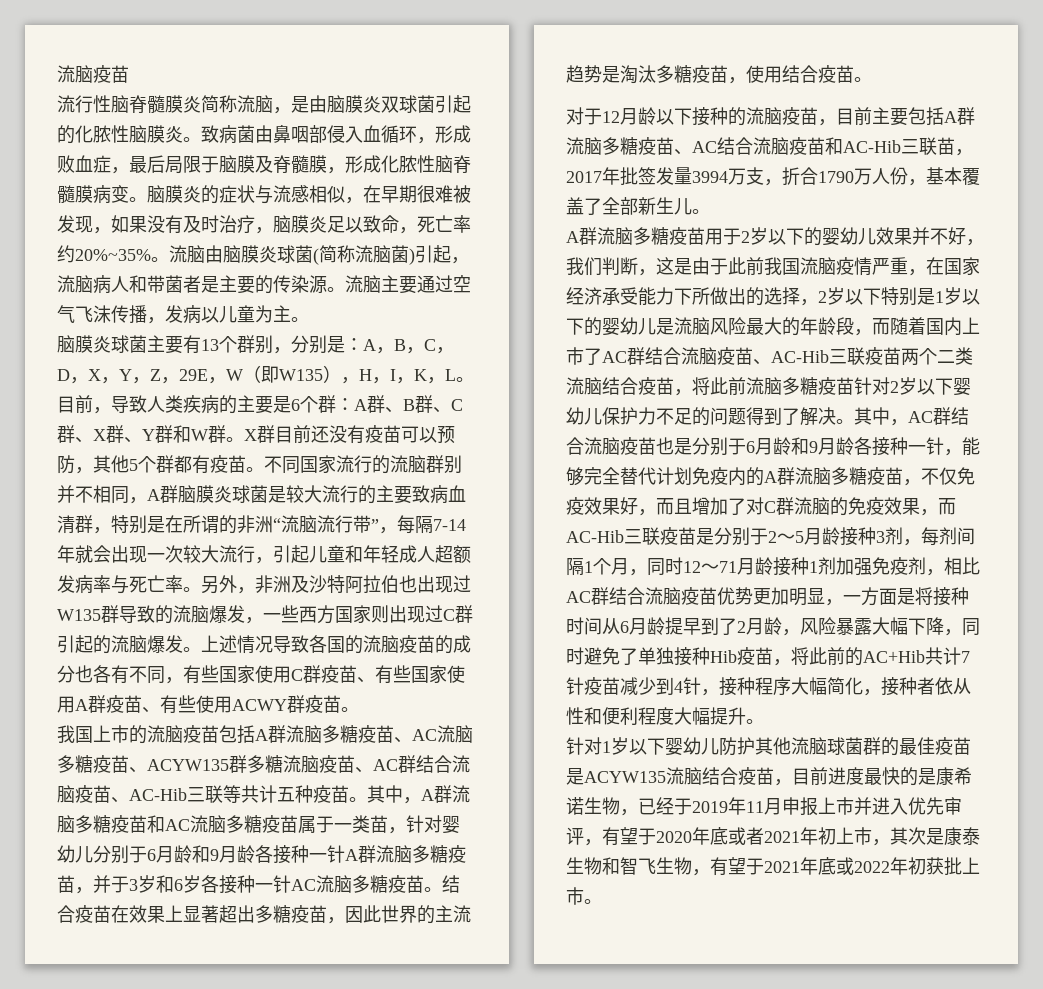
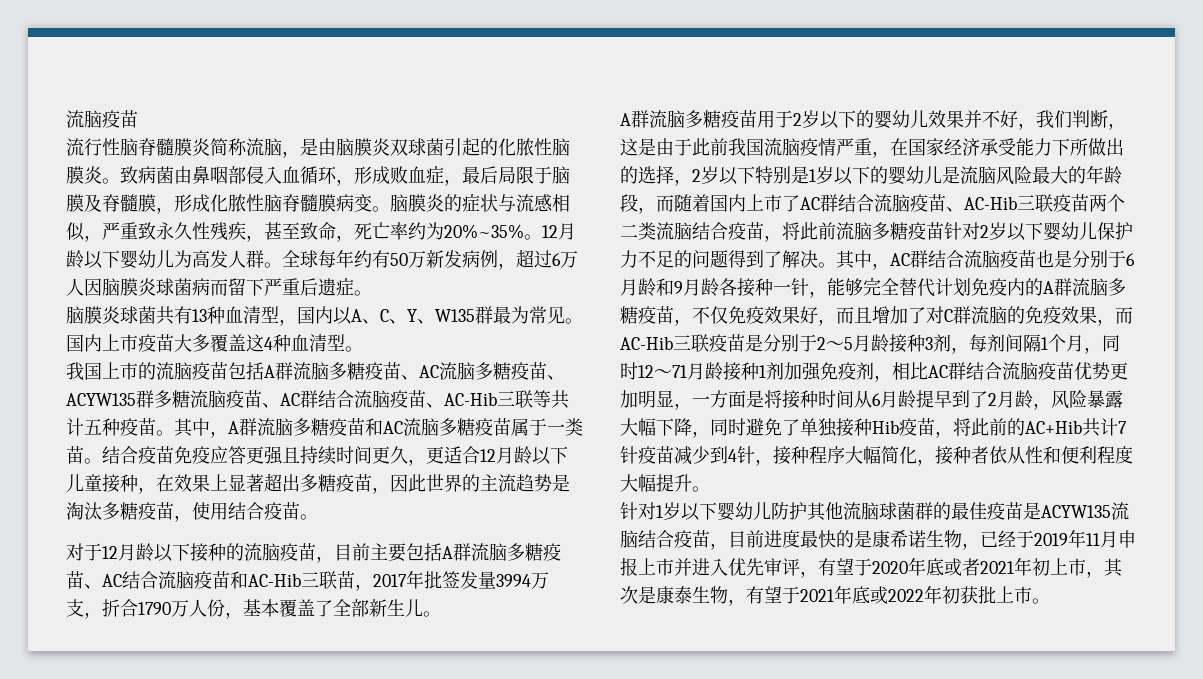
- 脑膜炎的症状与流感相似，在早期很难被发现，如果没有及时治疗，脑膜炎足以致命，死亡率约20%~35%。流脑由脑膜炎球菌(简称流脑菌)引起，流脑病人和带菌者是主要的传染源。流脑主要通过空气飞沫传播，发病以儿童为主。
- 脑膜炎球菌主要有13个群别，分别是：A，B，C，D，X，Y，Z，29E，W（即W135），H，I，K，L。目前，导致人类疾病的主要是6个群：A群、B群、C群、X群、Y群和W群。X群目前还没有疫苗可以预防，其他5个群都有疫苗。不同国家流行的流脑群别并不相同，A群脑膜炎球菌是较大流行的主要致病血清群，特别是在所谓的非洲“流脑流行带”，每隔7-14年就会出现一次较大流行，引起儿童和年轻成人超额发病率与死亡率。另外，非洲及沙特阿拉伯也出现过W135群导致的流脑爆发，一些西方国家则出现过C群引起的流脑爆发。上述情况导致各国的流脑疫苗的成分也各有不同，有些国家使用C群疫苗、有些国家使用A群疫苗、有些使用ACWY群疫苗。
+ 脑膜炎的症状与流感相似，严重致永久性残疾，甚至致命，死亡率约为20%~35%。12月龄以下婴幼儿为高发人群。全球每年约有50万新发病例，超过6万人因脑膜炎球菌病而留下严重后遗症。
+ 脑膜炎球菌共有13种血清型，国内以A、C、Y、W135群最为常见。国内上市疫苗大多覆盖这4种血清型。
- 其中，A群流脑多糖疫苗和AC流脑多糖疫苗属于一类苗，针对婴幼儿分别于6月龄和9月龄各接种一针A群流脑多糖疫苗，并于3岁和6岁各接种一针AC流脑多糖疫苗。结合疫苗在效果上显著超出多糖疫苗，因此世界的主流趋势是淘汰多糖疫苗，使用结合疫苗。
+ 其中，A群流脑多糖疫苗和AC流脑多糖疫苗属于一类苗。结合疫苗免疫应答更强且持续时间更久，更适合12月龄以下儿童接种，在效果上显著超出多糖疫苗，因此世界的主流趋势是淘汰多糖疫苗，使用结合疫苗。
- 针对1岁以下婴幼儿防护其他流脑球菌群的最佳疫苗是ACYW135流脑结合疫苗，目前进度最快的是康希诺生物，已经于2019年11月申报上市并进入优先审评，有望于2020年底或者2021年初上市，其次是康泰生物和智飞生物，有望于2021年底或2022年初获批上市。
+ 针对1岁以下婴幼儿防护其他流脑球菌群的最佳疫苗是ACYW135流脑结合疫苗，目前进度最快的是康希诺生物，已经于2019年11月申报上市并进入优先审评，有望于2020年底或者2021年初上市，其次是康泰生物，有望于2021年底或2022年初获批上市。

